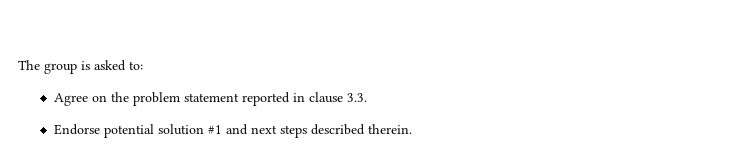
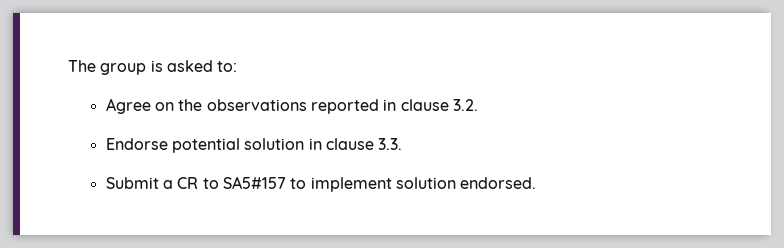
- Agree on the problem statement reported in clause 3.3.
- Endorse potential solution #1 and next steps described therein.
+ Agree on the observations reported in clause 3.2.
+ Endorse potential solution in clause 3.3.
+ Submit a CR to SA5#157 to implement solution endorsed.

